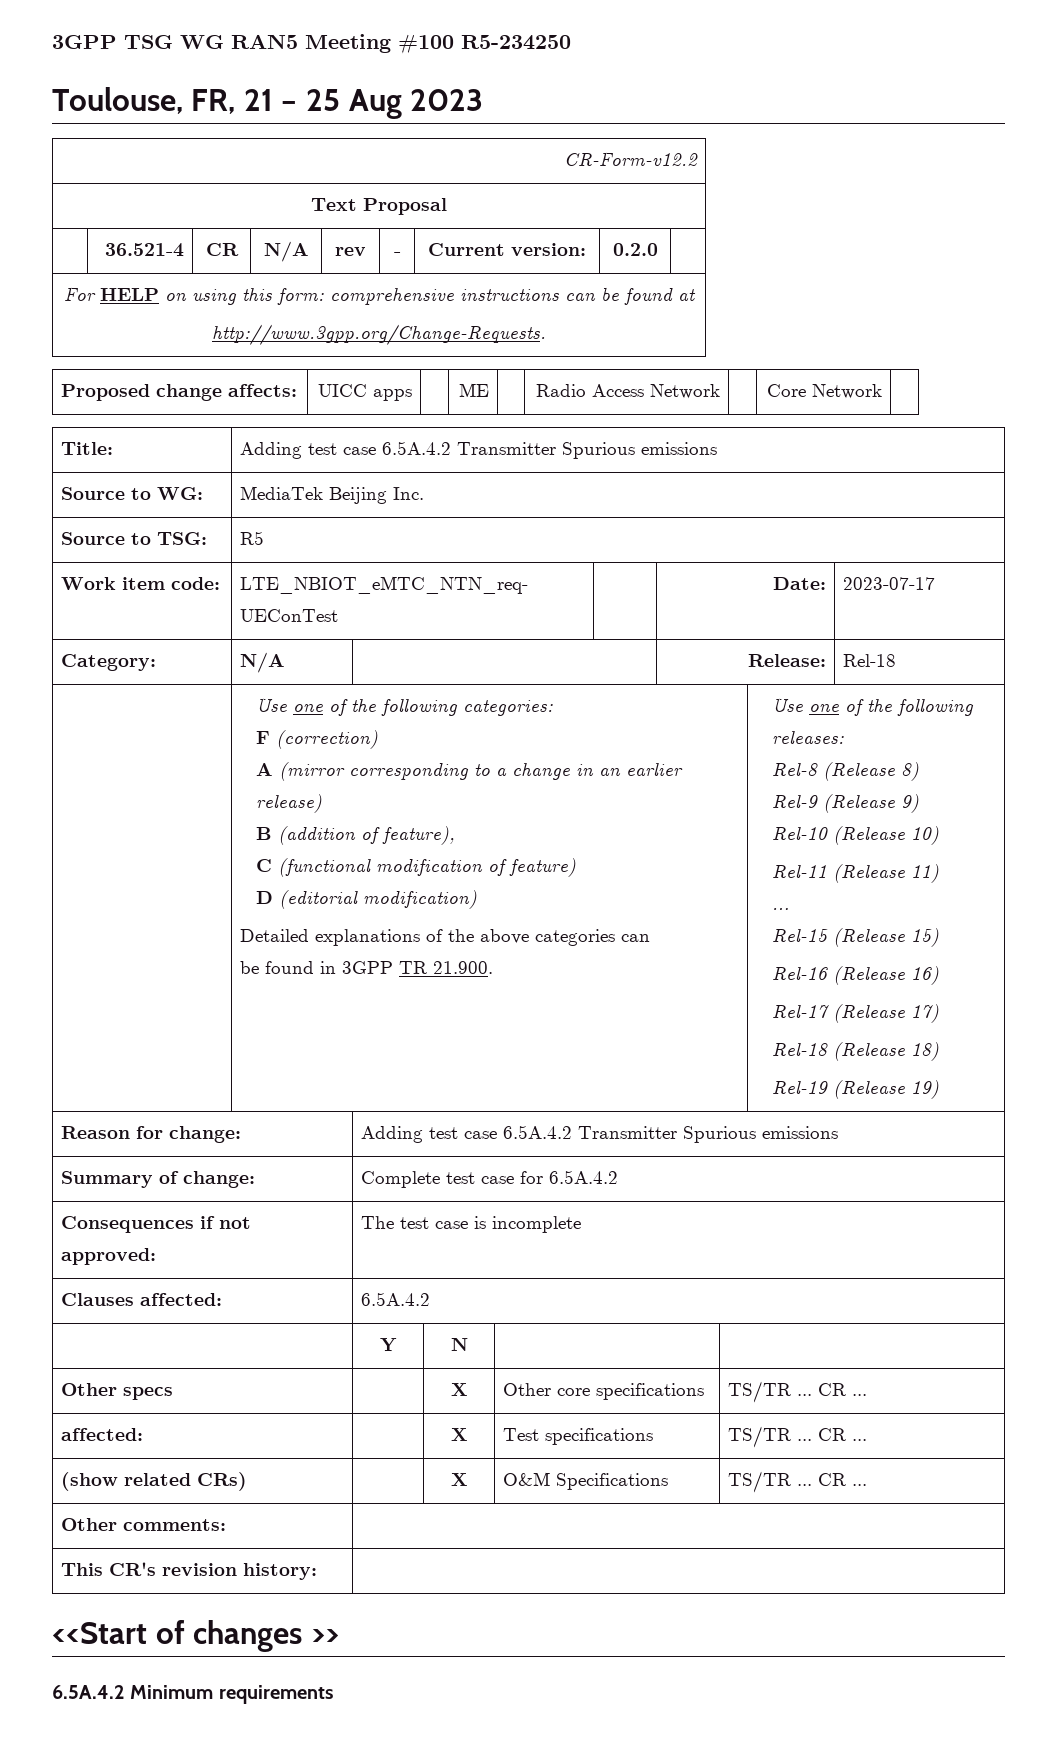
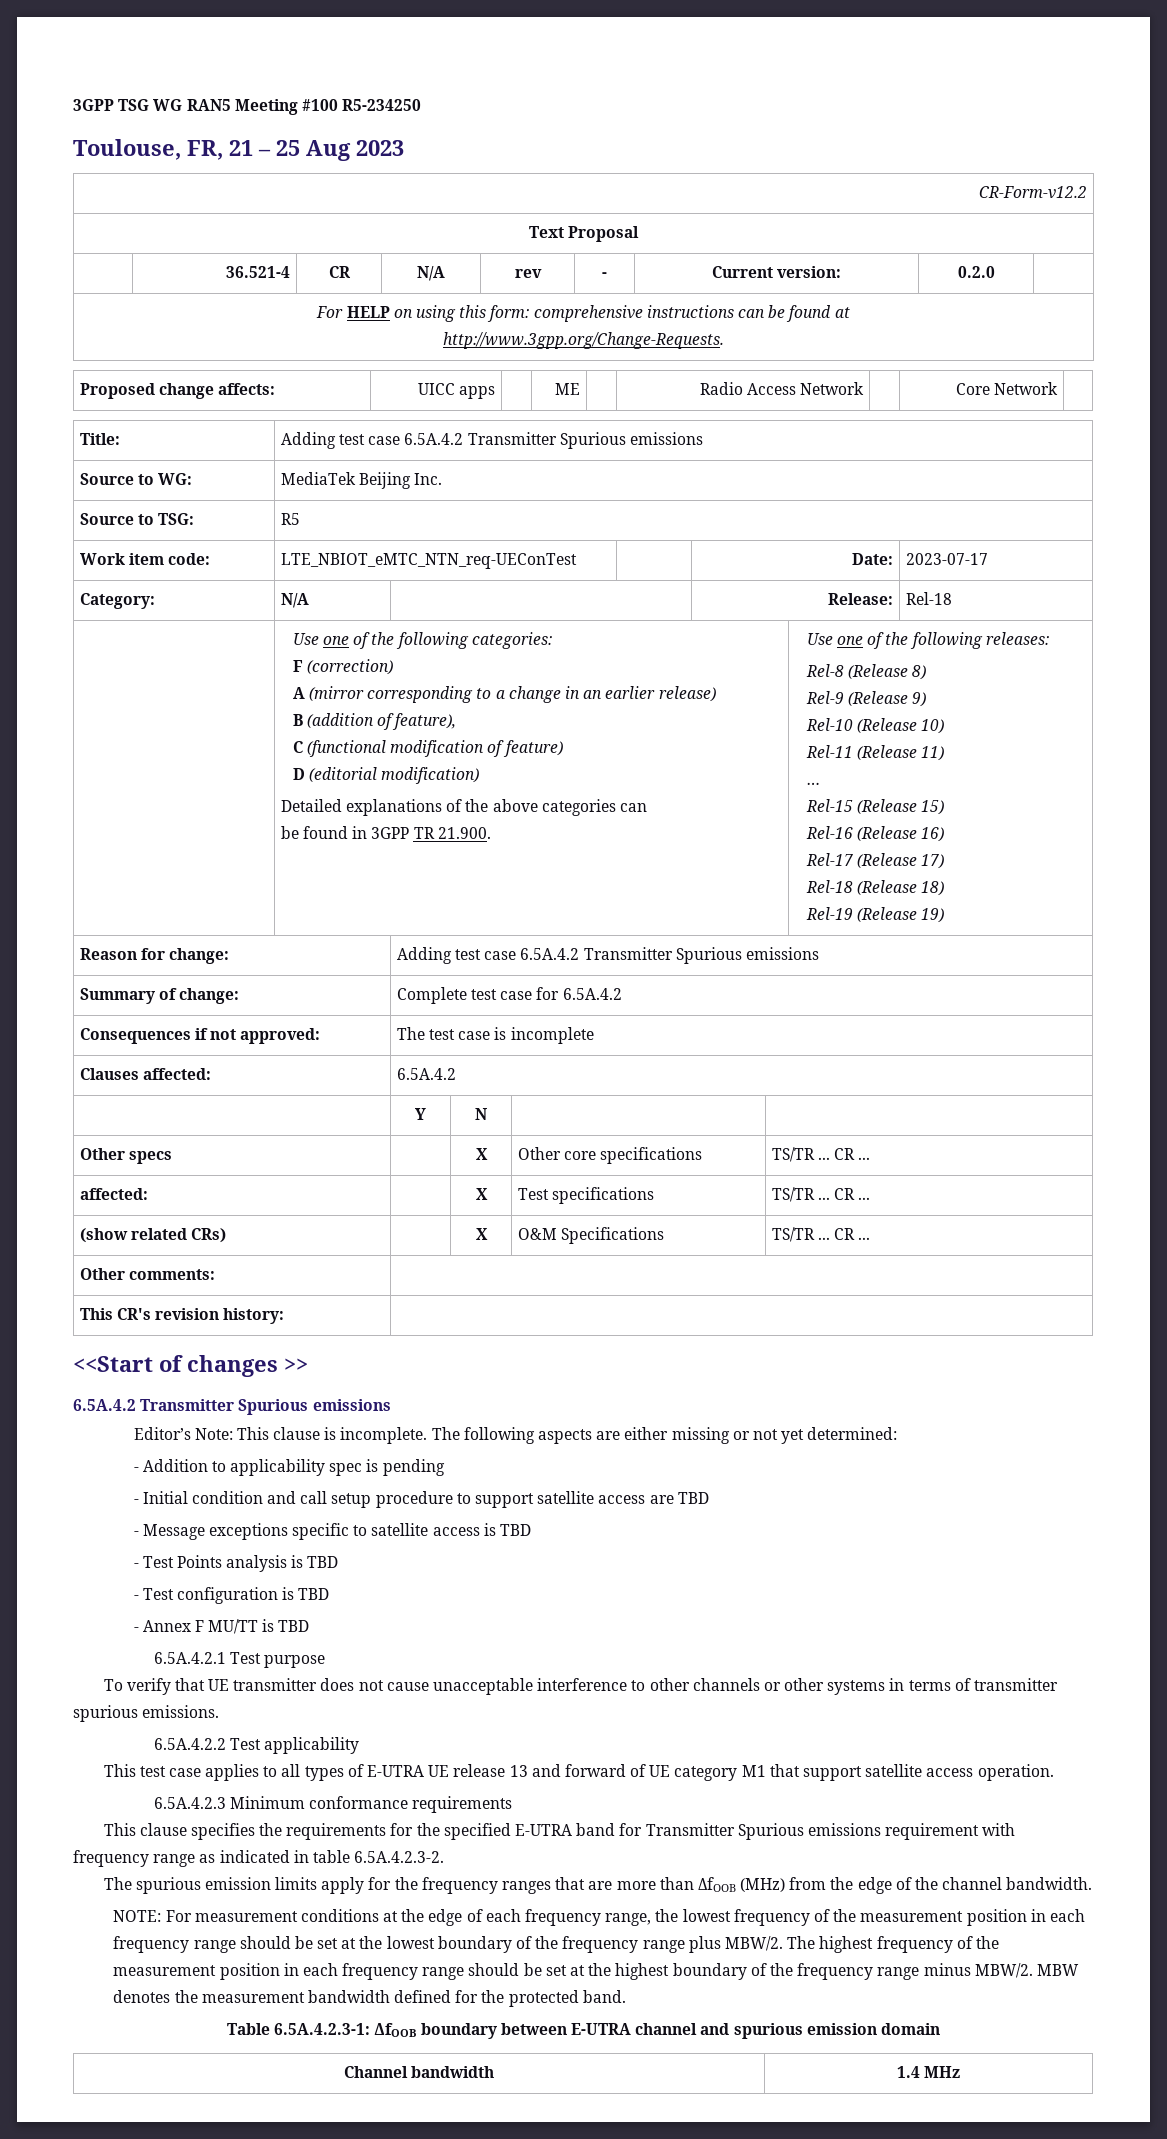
  <<Start of changes >>
- 6.5A.4.2 Minimum requirements
+ 6.5A.4.2 Transmitter Spurious emissions
+ Editor’s Note: This clause is incomplete. The following aspects are either missing or not yet determined:
+ - Addition to applicability spec is pending
+ - Initial condition and call setup procedure to support satellite access are TBD
+ - Message exceptions specific to satellite access is TBD
+ - Test Points analysis is TBD
+ - Test configuration is TBD
+ - Annex F MU/TT is TBD
+ 6.5A.4.2.1 Test purpose
+ To verify that UE transmitter does not cause unacceptable interference to other channels or other systems in terms of transmitter spurious emissions.
+ 6.5A.4.2.2 Test applicability
+ This test case applies to all types of E-UTRA UE release 13 and forward of UE category M1 that support satellite access operation.
+ 6.5A.4.2.3 Minimum conformance requirements
+ This clause specifies the requirements for the specified E-UTRA band for Transmitter Spurious emissions requirement with frequency range as indicated in table 6.5A.4.2.3-2.
+ The spurious emission limits apply for the frequency ranges that are more than ΔfOOB (MHz) from the edge of the channel bandwidth.
+ NOTE: For measurement conditions at the edge of each frequency range, the lowest frequency of the measurement position in each frequency range should be set at the lowest boundary of the frequency range plus MBW/2. The highest frequency of the measurement position in each frequency range should be set at the highest boundary of the frequency range minus MBW/2. MBW denotes the measurement bandwidth defined for the protected band.
+ Table 6.5A.4.2.3-1: ΔfOOB boundary between E-UTRA channel and spurious emission domain
+ Channel bandwidth | 1.4 MHz

